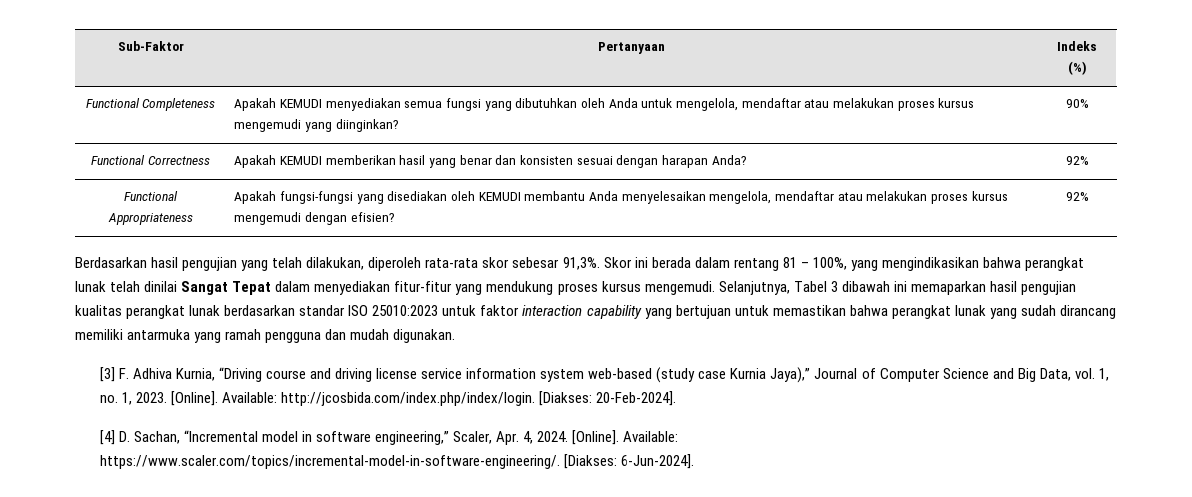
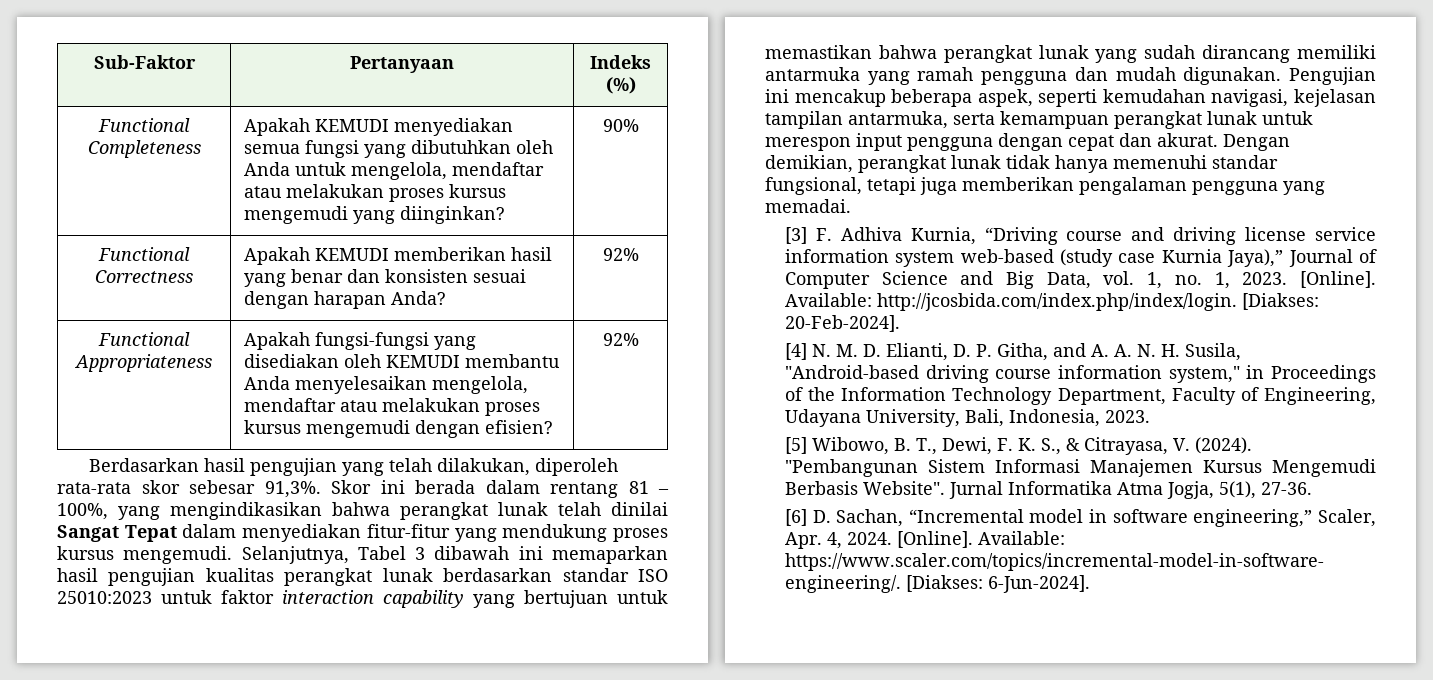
+ Pengujian ini mencakup beberapa aspek, seperti kemudahan navigasi, kejelasan tampilan antarmuka, serta kemampuan perangkat lunak untuk merespon input pengguna dengan cepat dan akurat. Dengan demikian, perangkat lunak tidak hanya memenuhi standar fungsional, tetapi juga memberikan pengalaman pengguna yang memadai.
- [4] D. Sachan, “Incremental model in software engineering,” Scaler, Apr. 4, 2024.
+ [4] N. M. D. Elianti, D. P. Githa, and A. A. N. H. Susila, "Android-based driving course information system," in Proceedings of the Information Technology Department, Faculty of Engineering, Udayana University, Bali, Indonesia, 2023.
+ [5] Wibowo, B. T., Dewi, F. K. S., & Citrayasa, V. (2024). "Pembangunan Sistem Informasi Manajemen Kursus Mengemudi Berbasis Website". Jurnal Informatika Atma Jogja, 5(1), 27-36.
+ [6] D. Sachan, “Incremental model in software engineering,” Scaler, Apr. 4, 2024.

